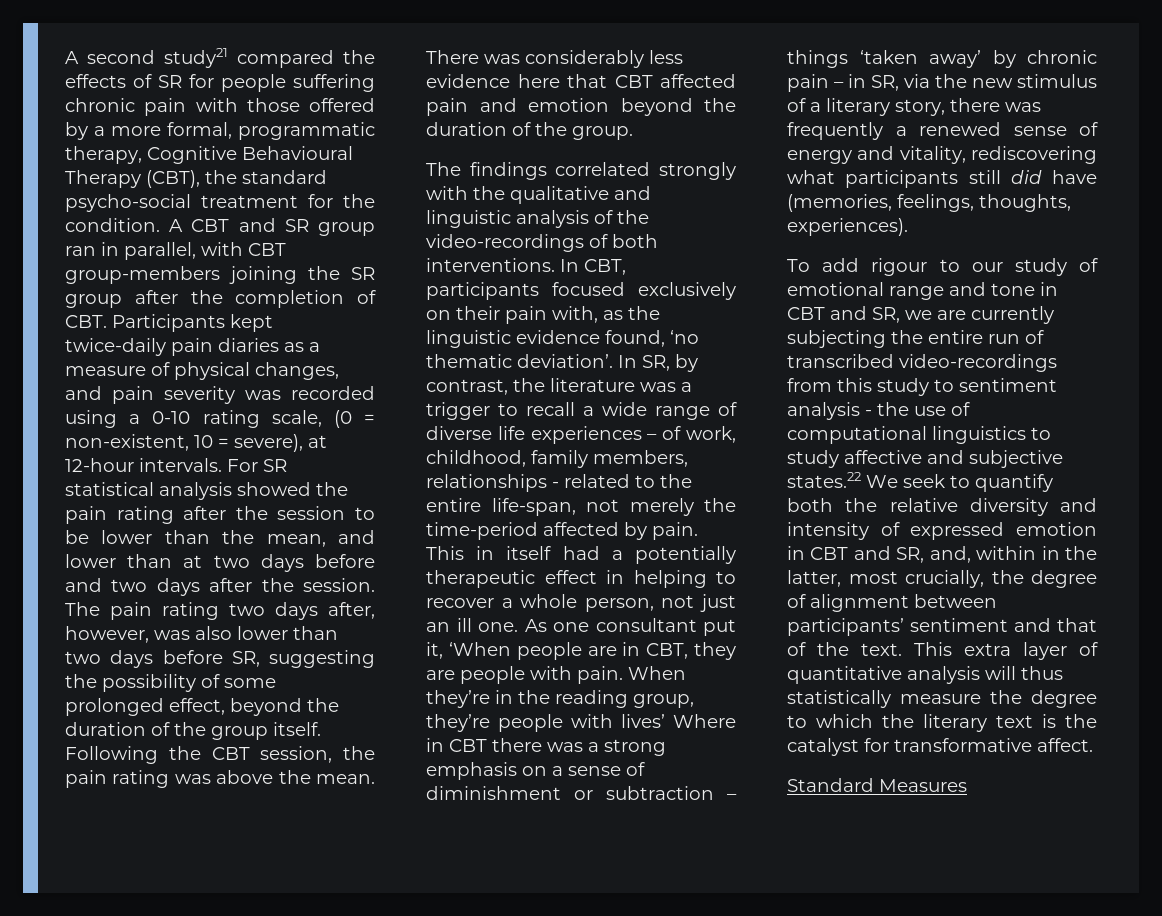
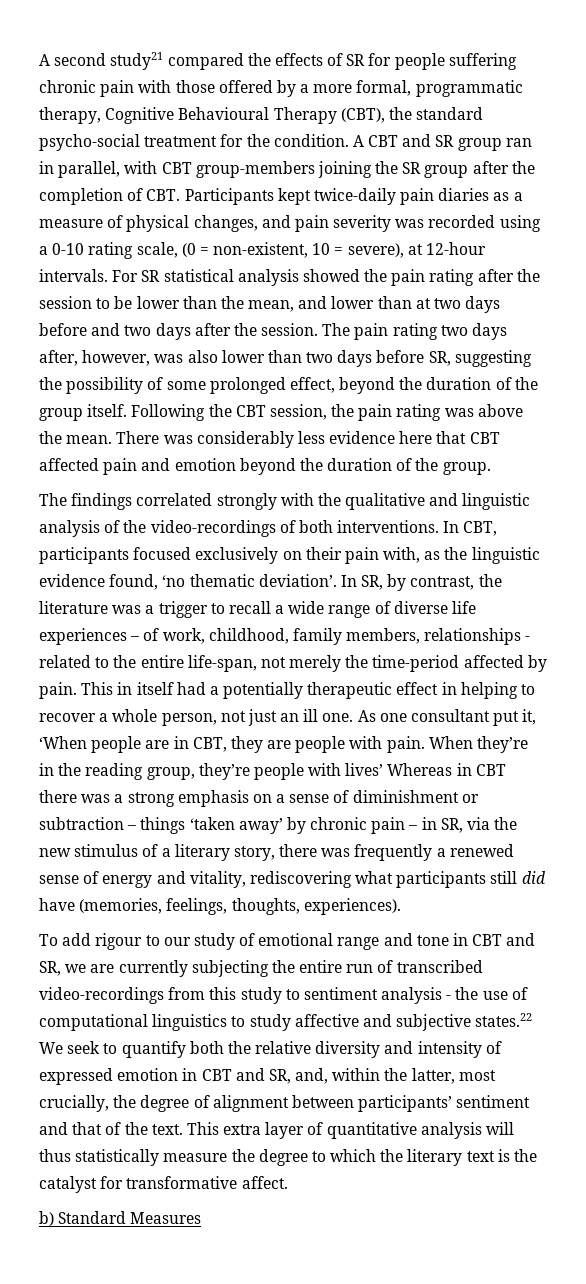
- When they’re in the reading group, they’re people with lives’ Where in CBT there was a strong emphasis on a sense of diminishment or subtraction – things ‘taken away’ by chronic pain – in SR, via the new stimulus of a literary story, there was frequently a renewed sense of energy and vitality, rediscovering what participants still did have (memories, feelings, thoughts, experiences).
+ When they’re in the reading group, they’re people with lives’ Whereas in CBT there was a strong emphasis on a sense of diminishment or subtraction – things ‘taken away’ by chronic pain – in SR, via the new stimulus of a literary story, there was frequently a renewed sense of energy and vitality, rediscovering what participants still did have (memories, feelings, thoughts, experiences).
- To add rigour to our study of emotional range and tone in CBT and SR, we are currently subjecting the entire run of transcribed video-recordings from this study to sentiment analysis - the use of computational linguistics to study affective and subjective states.22 We seek to quantify both the relative diversity and intensity of expressed emotion in CBT and SR, and, within in the latter, most crucially, the degree of alignment between participants’ sentiment and that of the text.
+ To add rigour to our study of emotional range and tone in CBT and SR, we are currently subjecting the entire run of transcribed video-recordings from this study to sentiment analysis - the use of computational linguistics to study affective and subjective states.22 We seek to quantify both the relative diversity and intensity of expressed emotion in CBT and SR, and, within the latter, most crucially, the degree of alignment between participants’ sentiment and that of the text.
- Standard Measures
+ b) Standard Measures

